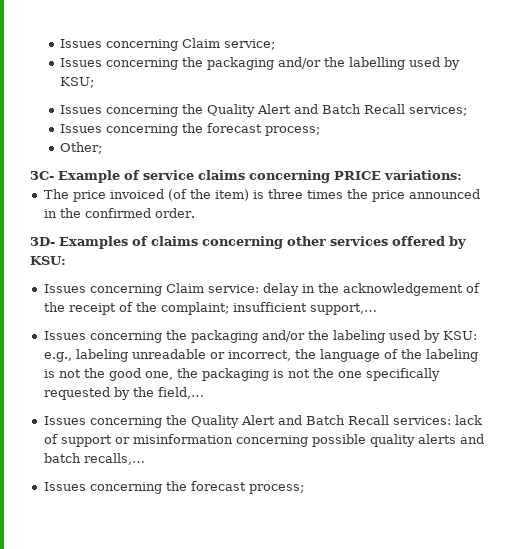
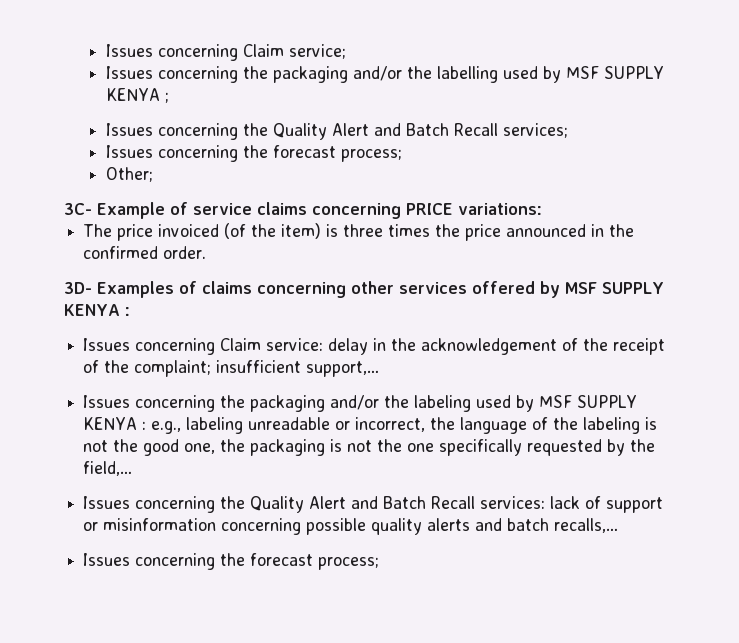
- Issues concerning the packaging and/or the labelling used by KSU;
+ Issues concerning the packaging and/or the labelling used by MSF SUPPLY KENYA ;
- 3D- Examples of claims concerning other services offered by KSU:
+ 3D- Examples of claims concerning other services offered by MSF SUPPLY KENYA :
- Issues concerning the packaging and/or the labeling used by KSU: e.g., labeling unreadable or incorrect, the language of the labeling is not the good one, the packaging is not the one specifically requested by the field,…
+ Issues concerning the packaging and/or the labeling used by MSF SUPPLY KENYA : e.g., labeling unreadable or incorrect, the language of the labeling is not the good one, the packaging is not the one specifically requested by the field,…

